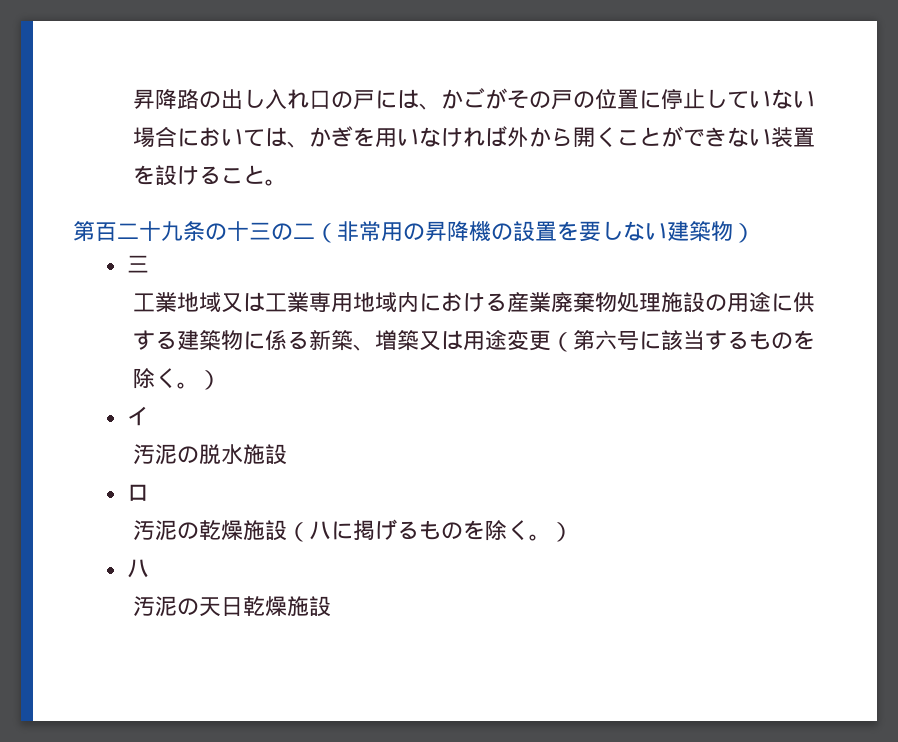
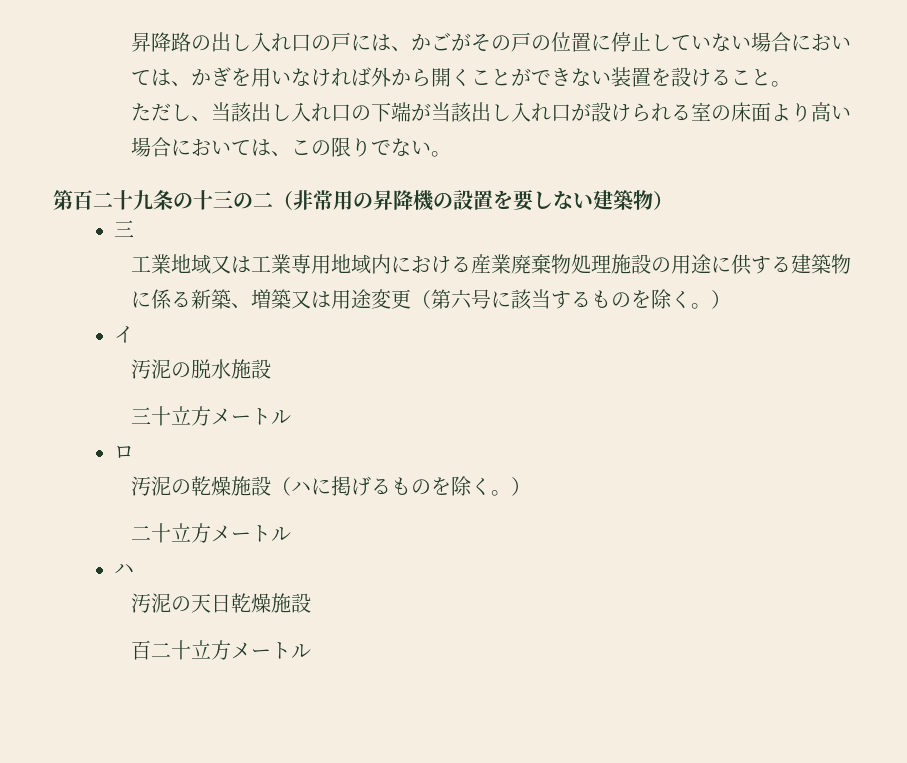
+ ただし、当該出し入れ口の下端が当該出し入れ口が設けられる室の床面より高い場合においては、この限りでない。
+ 三十立方メートル
  汚泥の乾燥施設（ハに掲げるものを除く。）
+ 二十立方メートル
+ 百二十立方メートル

